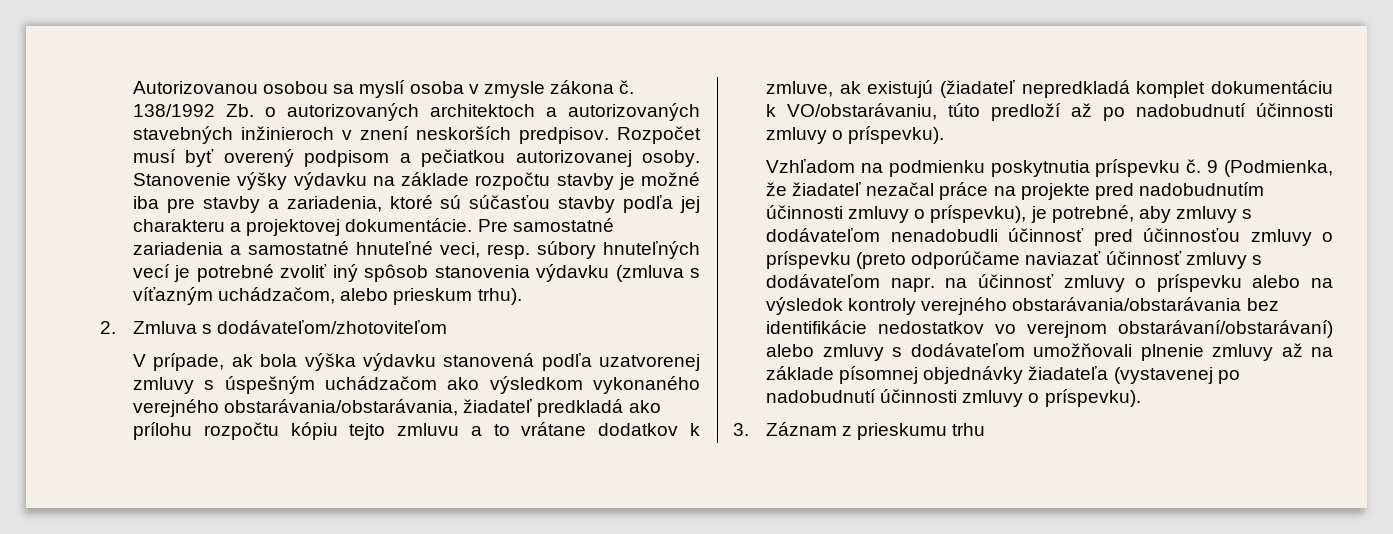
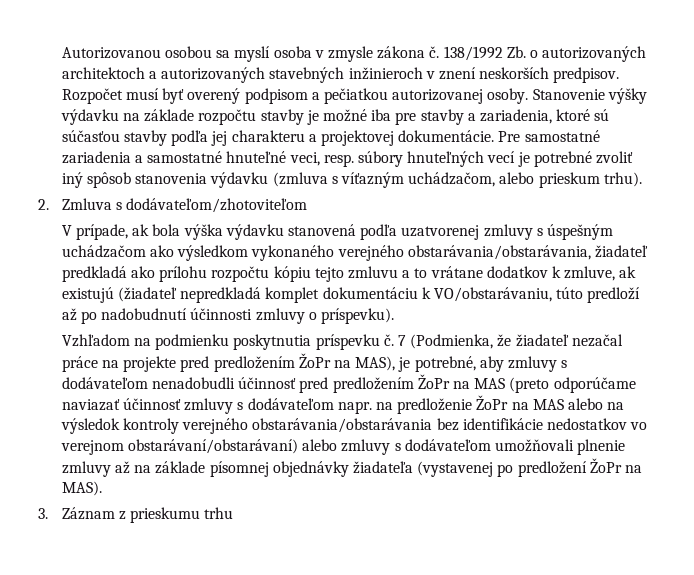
- 9 (Podmienka, že žiadateľ nezačal práce na projekte pred nadobudnutím účinnosti zmluvy o príspevku), je potrebné, aby zmluvy s dodávateľom nenadobudli účinnosť pred účinnosťou zmluvy o príspevku (preto odporúčame naviazať účinnosť zmluvy s dodávateľom napr. na účinnosť zmluvy o príspevku alebo na výsledok kontroly verejného obstarávania/obstarávania bez identifikácie nedostatkov vo verejnom obstarávaní/obstarávaní) alebo zmluvy s dodávateľom umožňovali plnenie zmluvy až na základe písomnej objednávky žiadateľa (vystavenej po nadobudnutí účinnosti zmluvy o príspevku).
+ 7 (Podmienka, že žiadateľ nezačal práce na projekte pred predložením ŽoPr na MAS), je potrebné, aby zmluvy s dodávateľom nenadobudli účinnosť pred predložením ŽoPr na MAS (preto odporúčame naviazať účinnosť zmluvy s dodávateľom napr. na predloženie ŽoPr na MAS alebo na výsledok kontroly verejného obstarávania/obstarávania bez identifikácie nedostatkov vo verejnom obstarávaní/obstarávaní) alebo zmluvy s dodávateľom umožňovali plnenie zmluvy až na základe písomnej objednávky žiadateľa (vystavenej po predložení ŽoPr na MAS).

